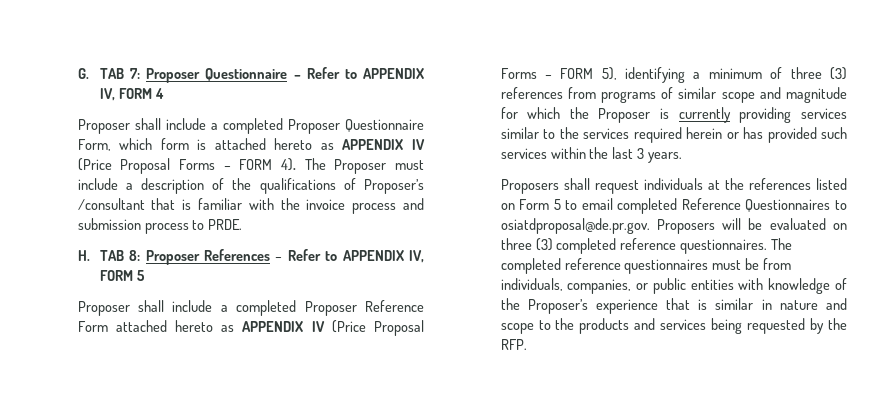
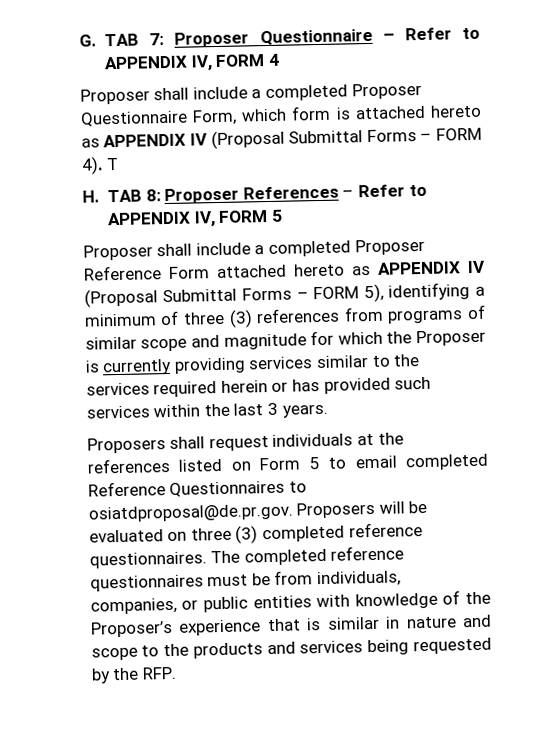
- Proposer shall include a completed Proposer Questionnaire Form, which form is attached hereto as APPENDIX IV (Price Proposal Forms – FORM 4).
+ Proposer shall include a completed Proposer Questionnaire Form, which form is attached hereto as APPENDIX IV (Proposal Submittal Forms – FORM 4).
- The Proposer must include a description of the qualifications of Proposer’s /consultant that is familiar with the invoice process and submission process to PRDE.
+ T
- Proposer shall include a completed Proposer Reference Form attached hereto as APPENDIX IV (Price Proposal Forms – FORM 5), identifying a minimum of three (3) references from programs of similar scope and magnitude for which the Proposer is currently providing services similar to the services required herein or has provided such services within the last 3 years.
+ Proposer shall include a completed Proposer Reference Form attached hereto as APPENDIX IV (Proposal Submittal Forms – FORM 5), identifying a minimum of three (3) references from programs of similar scope and magnitude for which the Proposer is currently providing services similar to the services required herein or has provided such services within the last 3 years.

